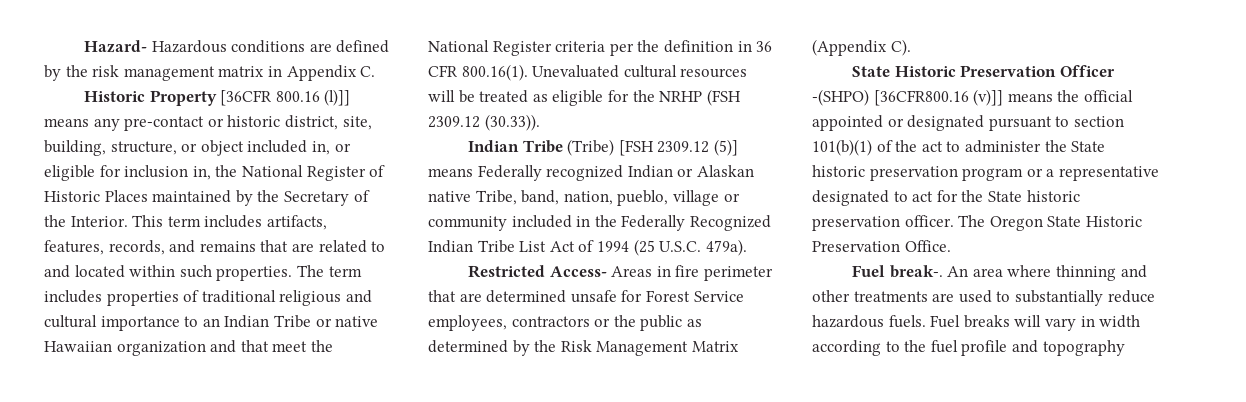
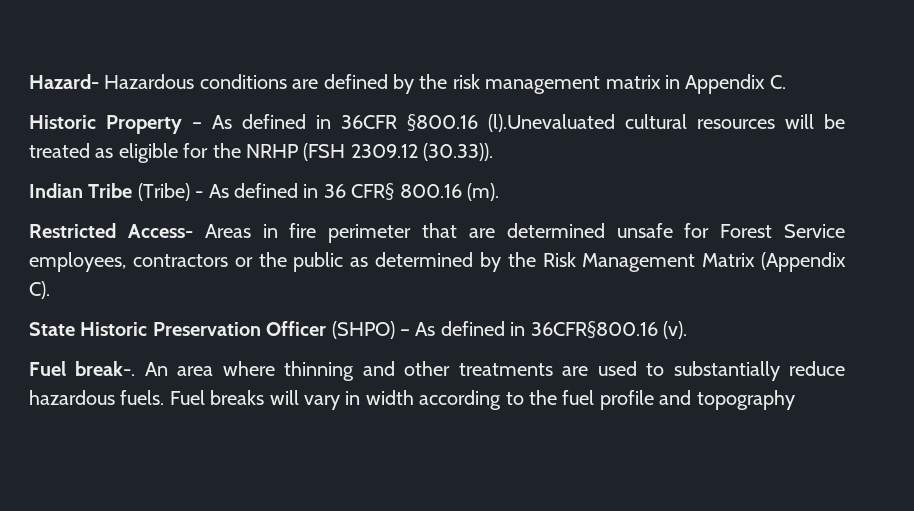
- Historic Property [36CFR 800.16 (l)]] means any pre-contact or historic district, site, building, structure, or object included in, or eligible for inclusion in, the National Register of Historic Places maintained by the Secretary of the Interior. This term includes artifacts, features, records, and remains that are related to and located within such properties. The term includes properties of traditional religious and cultural importance to an Indian Tribe or native Hawaiian organization and that meet the National Register criteria per the definition in 36 CFR 800.16(1). Unevaluated cultural resources will be treated as eligible for the NRHP (FSH 2309.12 (30.33)).
+ Historic Property – As defined in 36CFR §800.16 (l).Unevaluated cultural resources will be treated as eligible for the NRHP (FSH 2309.12 (30.33)).
- Indian Tribe (Tribe) [FSH 2309.12 (5)] means Federally recognized Indian or Alaskan native Tribe, band, nation, pueblo, village or community included in the Federally Recognized Indian Tribe List Act of 1994 (25 U.S.C. 479a).
+ Indian Tribe (Tribe) - As defined in 36 CFR§ 800.16 (m).
- State Historic Preservation Officer -(SHPO) [36CFR800.16 (v)]] means the official appointed or designated pursuant to section 101(b)(1) of the act to administer the State historic preservation program or a representative designated to act for the State historic preservation officer. The Oregon State Historic Preservation Office.
+ State Historic Preservation Officer (SHPO) – As defined in 36CFR§800.16 (v).

